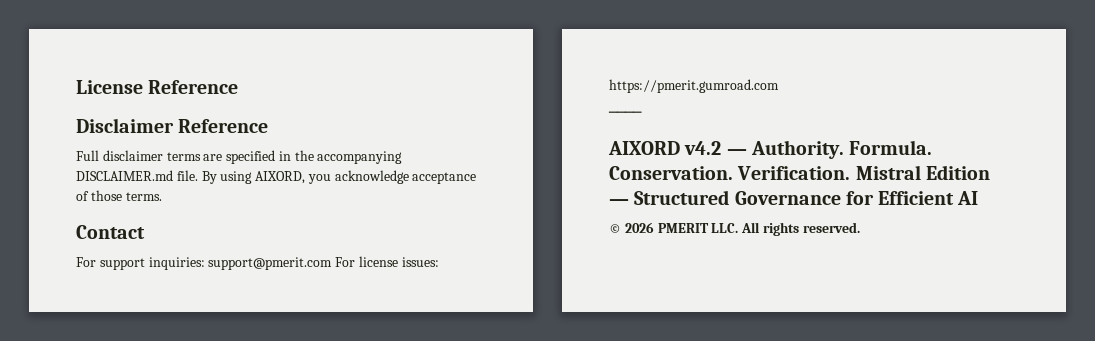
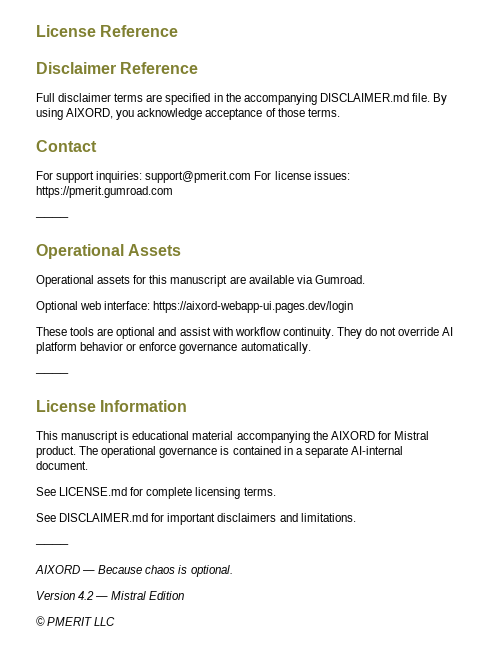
- AIXORD v4.2 — Authority. Formula. Conservation. Verification. Mistral Edition — Structured Governance for Efficient AI
- © 2026 PMERIT LLC. All rights reserved.
+ Operational Assets
+ Operational assets for this manuscript are available via Gumroad.
+ Optional web interface: https://aixord-webapp-ui.pages.dev/login
+ These tools are optional and assist with workflow continuity. They do not override AI platform behavior or enforce governance automatically.
+ ────
+ License Information
+ This manuscript is educational material accompanying the AIXORD for Mistral product. The operational governance is contained in a separate AI-internal document.
+ See LICENSE.md for complete licensing terms.
+ See DISCLAIMER.md for important disclaimers and limitations.
+ ────
+ AIXORD — Because chaos is optional.
+ Version 4.2 — Mistral Edition
+ © PMERIT LLC

